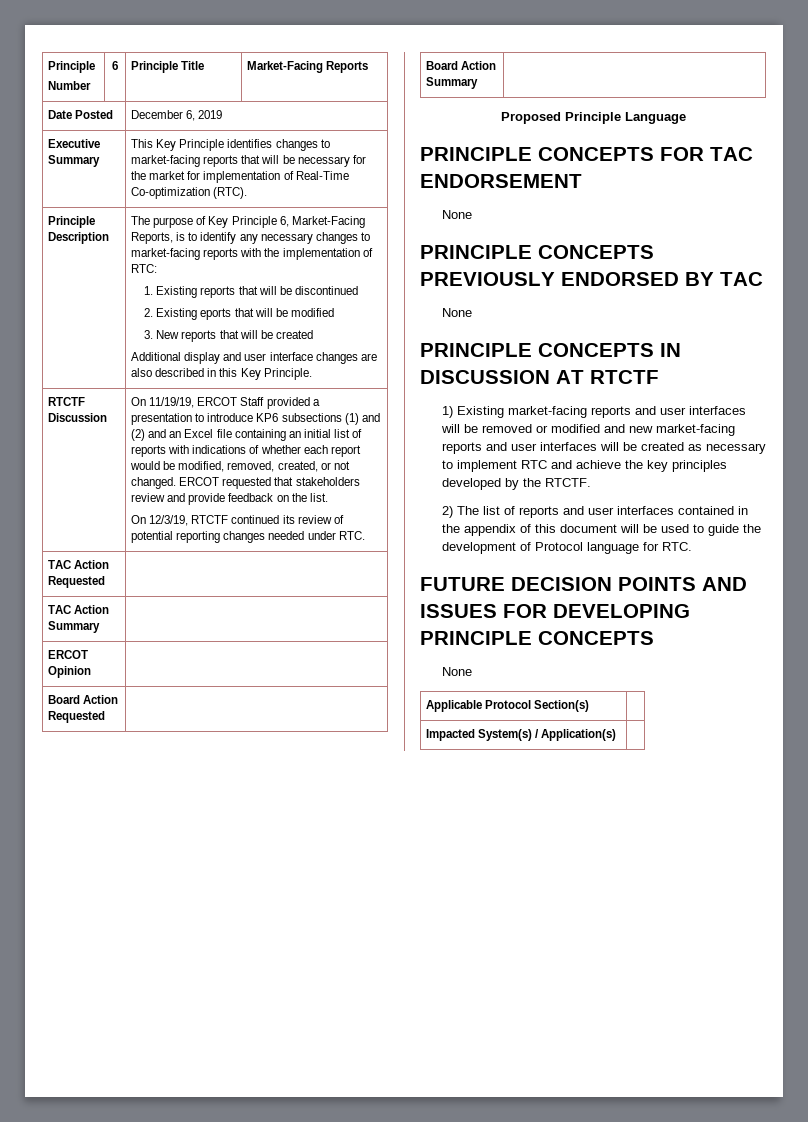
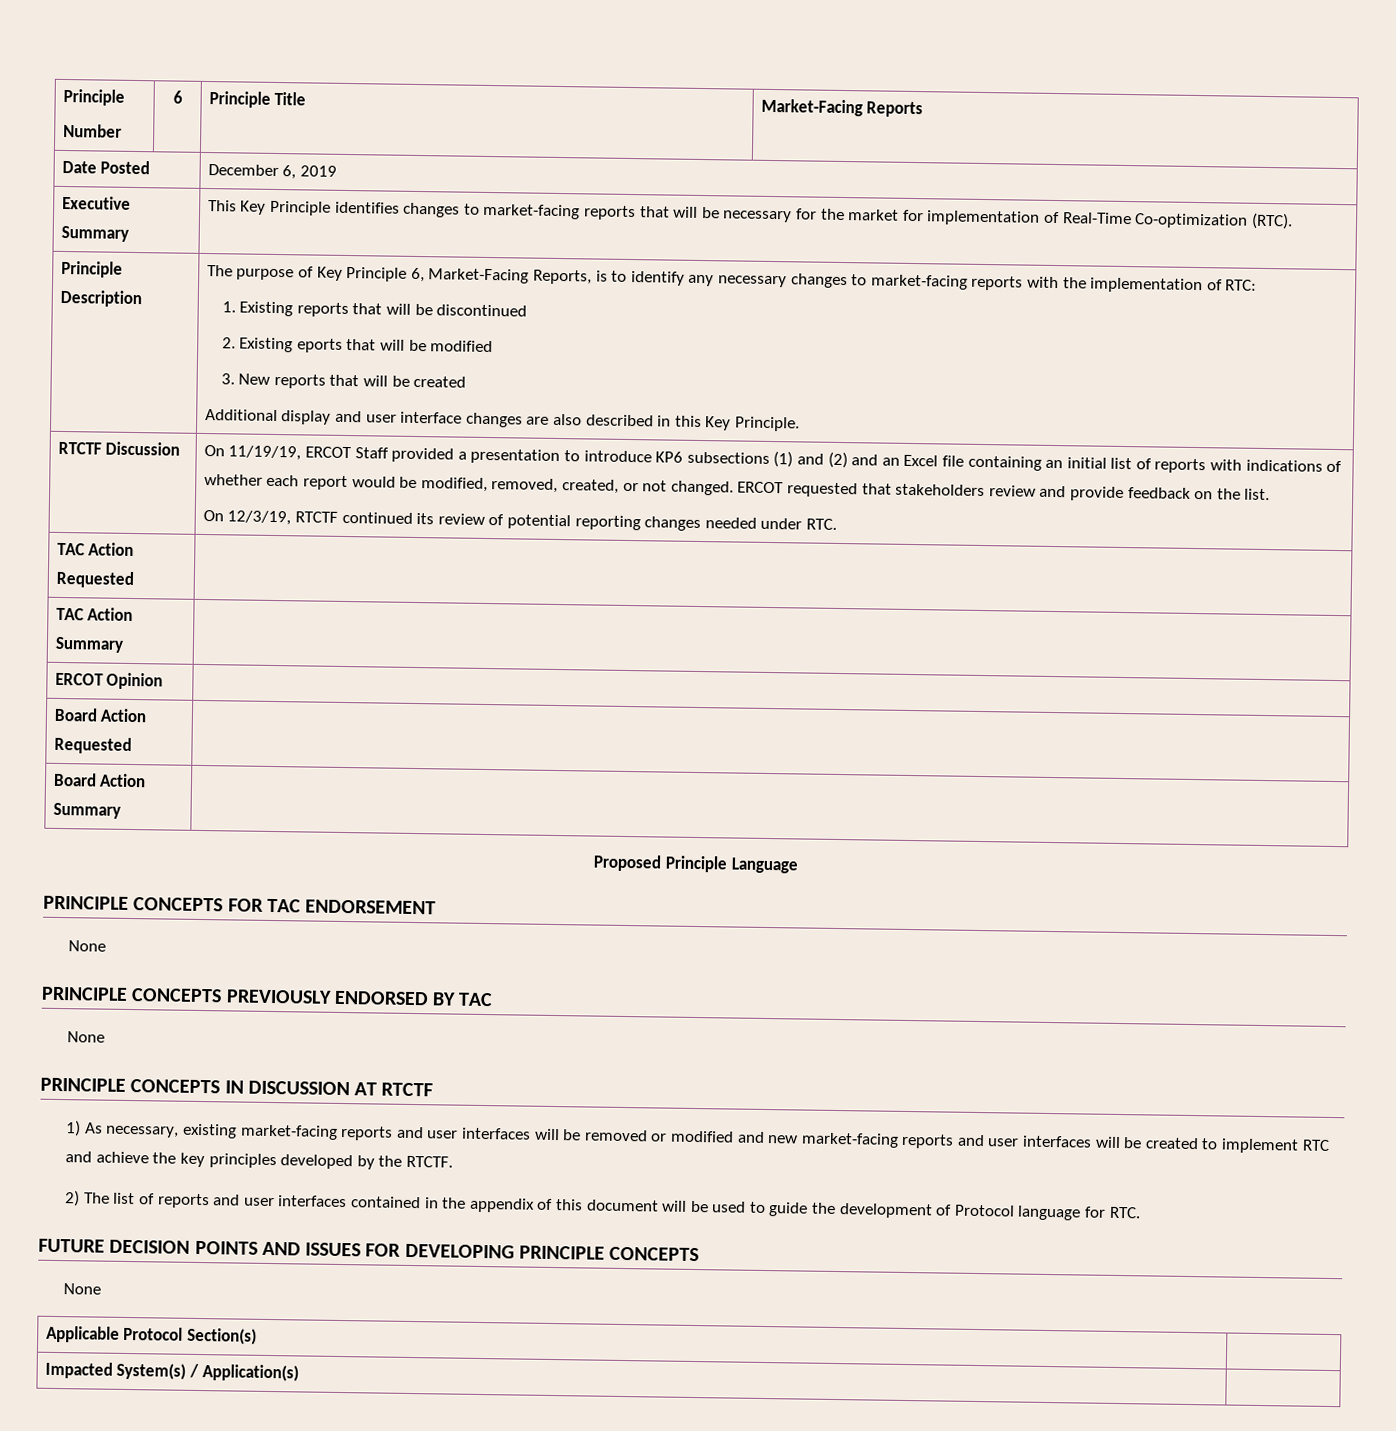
- 1) Existing market-facing reports and user interfaces will be removed or modified and new market-facing reports and user interfaces will be created as necessary to implement RTC and achieve the key principles developed by the RTCTF.
+ 1) As necessary, existing market-facing reports and user interfaces will be removed or modified and new market-facing reports and user interfaces will be created to implement RTC and achieve the key principles developed by the RTCTF.

